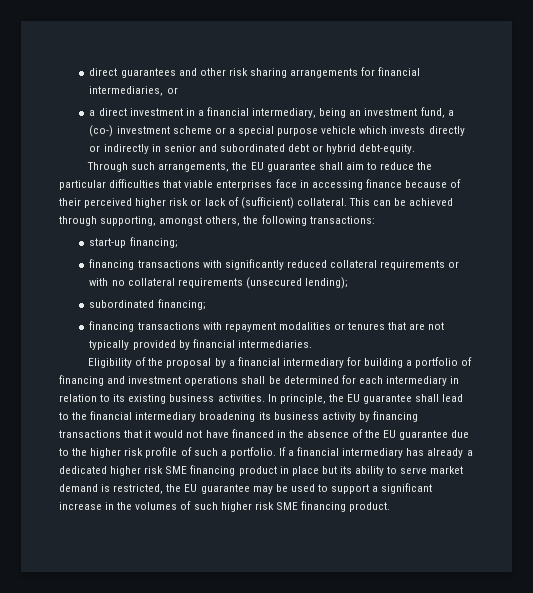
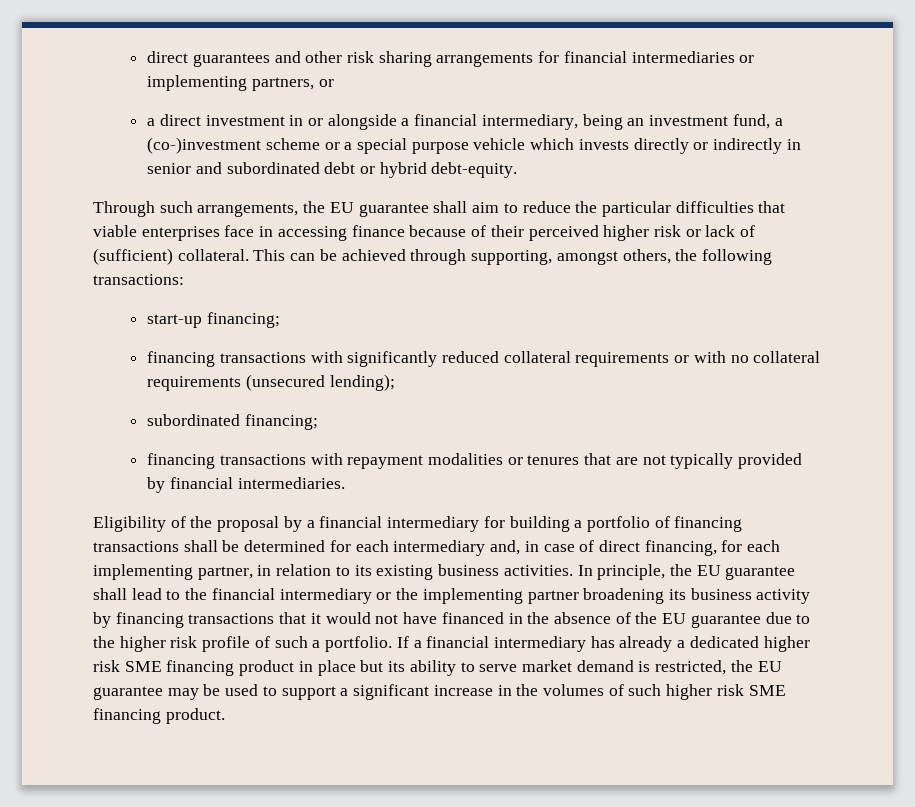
- direct guarantees and other risk sharing arrangements for financial intermediaries, or
+ direct guarantees and other risk sharing arrangements for financial intermediaries or implementing partners, or
- a direct investment in a financial intermediary, being an investment fund, a (co-) investment scheme or a special purpose vehicle which invests directly or indirectly in senior and subordinated debt or hybrid debt-equity.
+ a direct investment in or alongside a financial intermediary, being an investment fund, a (co-)investment scheme or a special purpose vehicle which invests directly or indirectly in senior and subordinated debt or hybrid debt-equity.
- Eligibility of the proposal by a financial intermediary for building a portfolio of financing and investment operations shall be determined for each intermediary in relation to its existing business activities.
+ Eligibility of the proposal by a financial intermediary for building a portfolio of financing transactions shall be determined for each intermediary and, in case of direct financing, for each implementing partner, in relation to its existing business activities.
- In principle, the EU guarantee shall lead to the financial intermediary broadening its business activity by financing transactions that it would not have financed in the absence of the EU guarantee due to the higher risk profile of such a portfolio.
+ In principle, the EU guarantee shall lead to the financial intermediary or the implementing partner broadening its business activity by financing transactions that it would not have financed in the absence of the EU guarantee due to the higher risk profile of such a portfolio.

